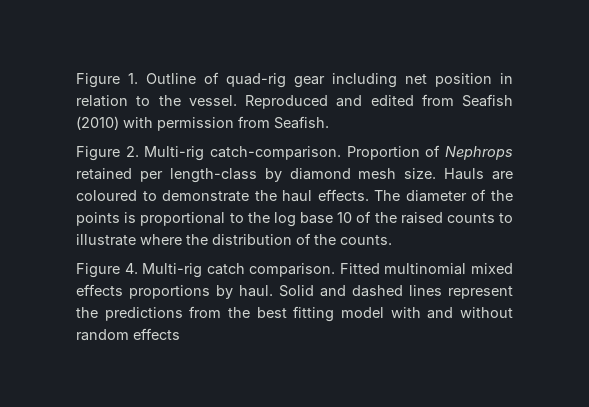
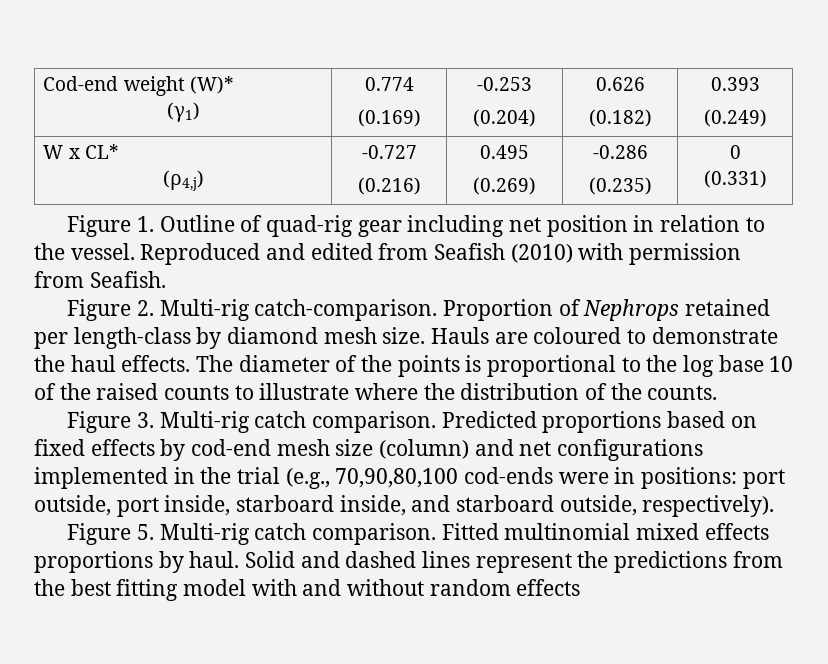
+ Cod-end weight (W)*
+ (γ1) | 0.774
+ (0.169) | -0.253
+ (0.204) | 0.626
+ (0.182) | 0.393
+ (0.249)
+ W x CL*
+ (ρ4,j) | -0.727
+ (0.216) | 0.495
+ (0.269) | -0.286
+ (0.235) | 0
+ (0.331)
- Figure 4. Multi-rig catch comparison.
+ Figure 3. Multi-rig catch comparison. Predicted proportions based on fixed effects by cod-end mesh size (column) and net configurations implemented in the trial (e.g., 70,90,80,100 cod-ends were in positions: port outside, port inside, starboard inside, and starboard outside, respectively).
+ Figure 5. Multi-rig catch comparison.

